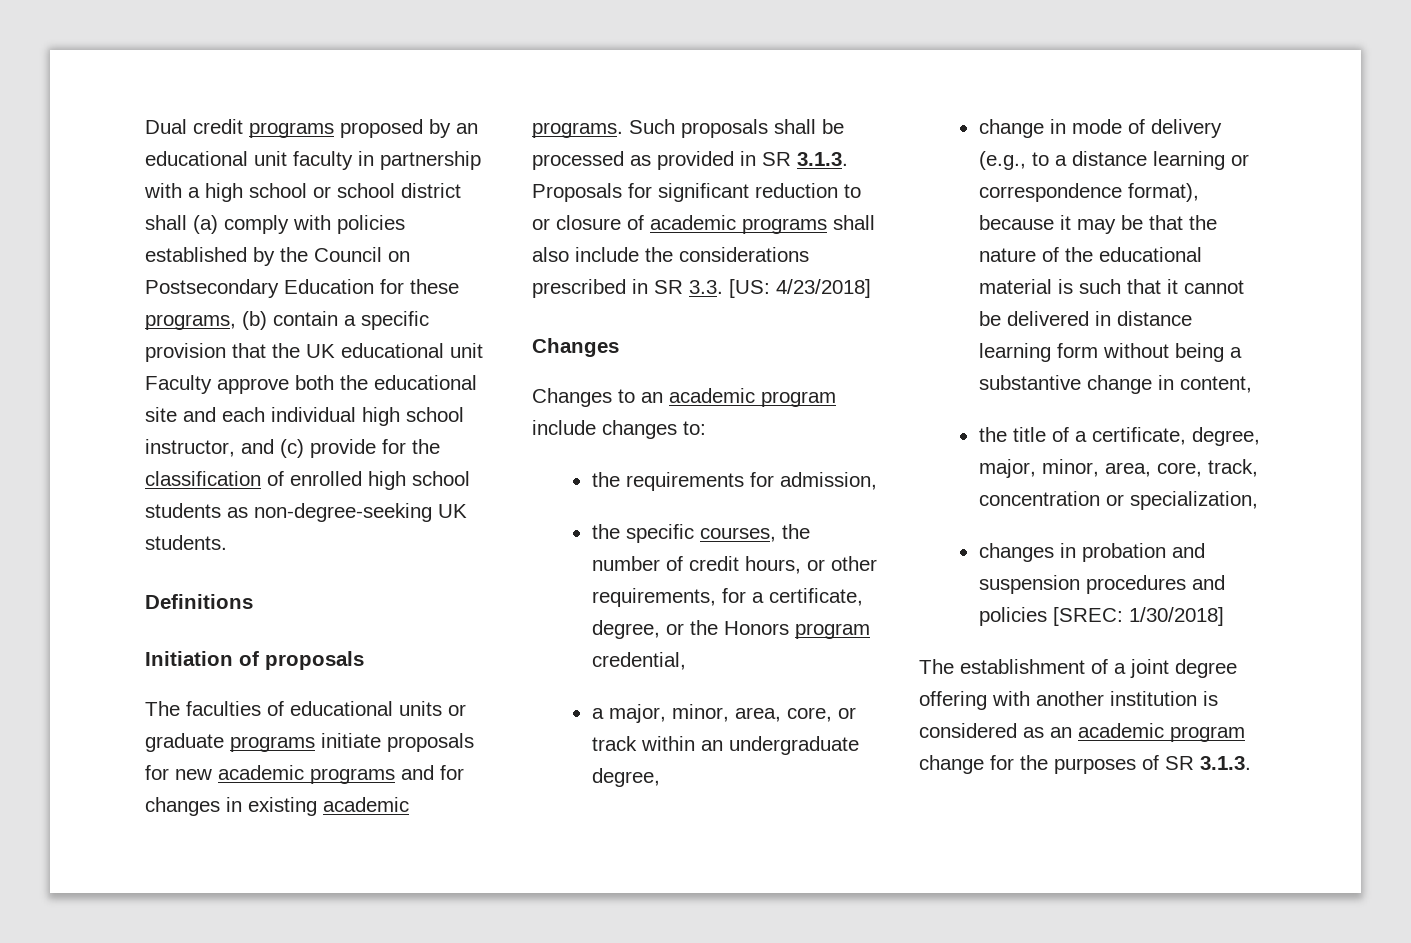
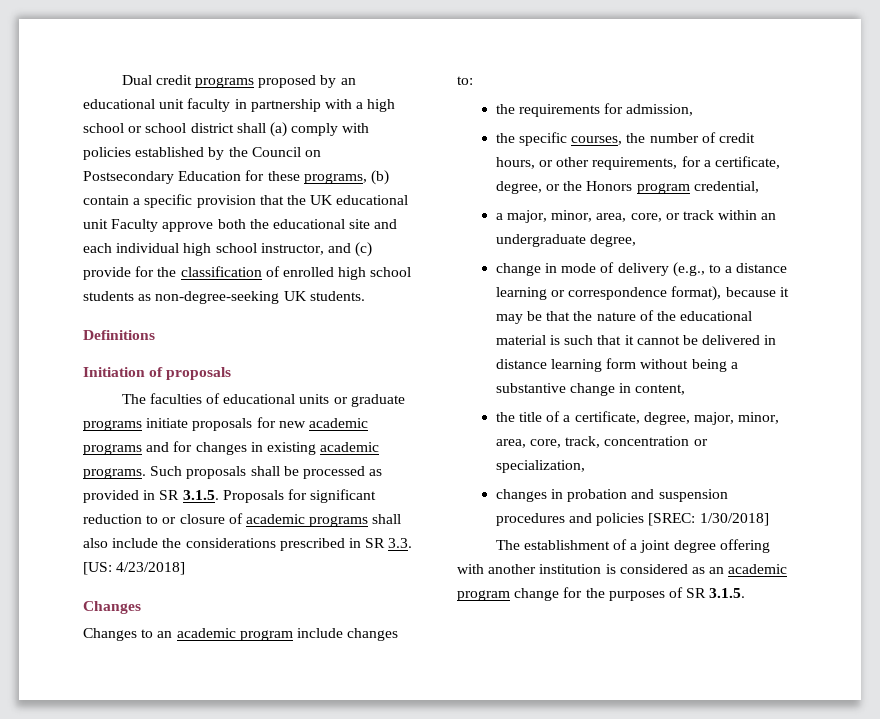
- Such proposals shall be processed as provided in SR 3.1.3. Proposals for significant reduction to or closure of academic programs shall also include the considerations prescribed in SR 3.3. [US: 4/23/2018]
+ Such proposals shall be processed as provided in SR 3.1.5. Proposals for significant reduction to or closure of academic programs shall also include the considerations prescribed in SR 3.3. [US: 4/23/2018]
- The establishment of a joint degree offering with another institution is considered as an academic program change for the purposes of SR 3.1.3.
+ The establishment of a joint degree offering with another institution is considered as an academic program change for the purposes of SR 3.1.5.

